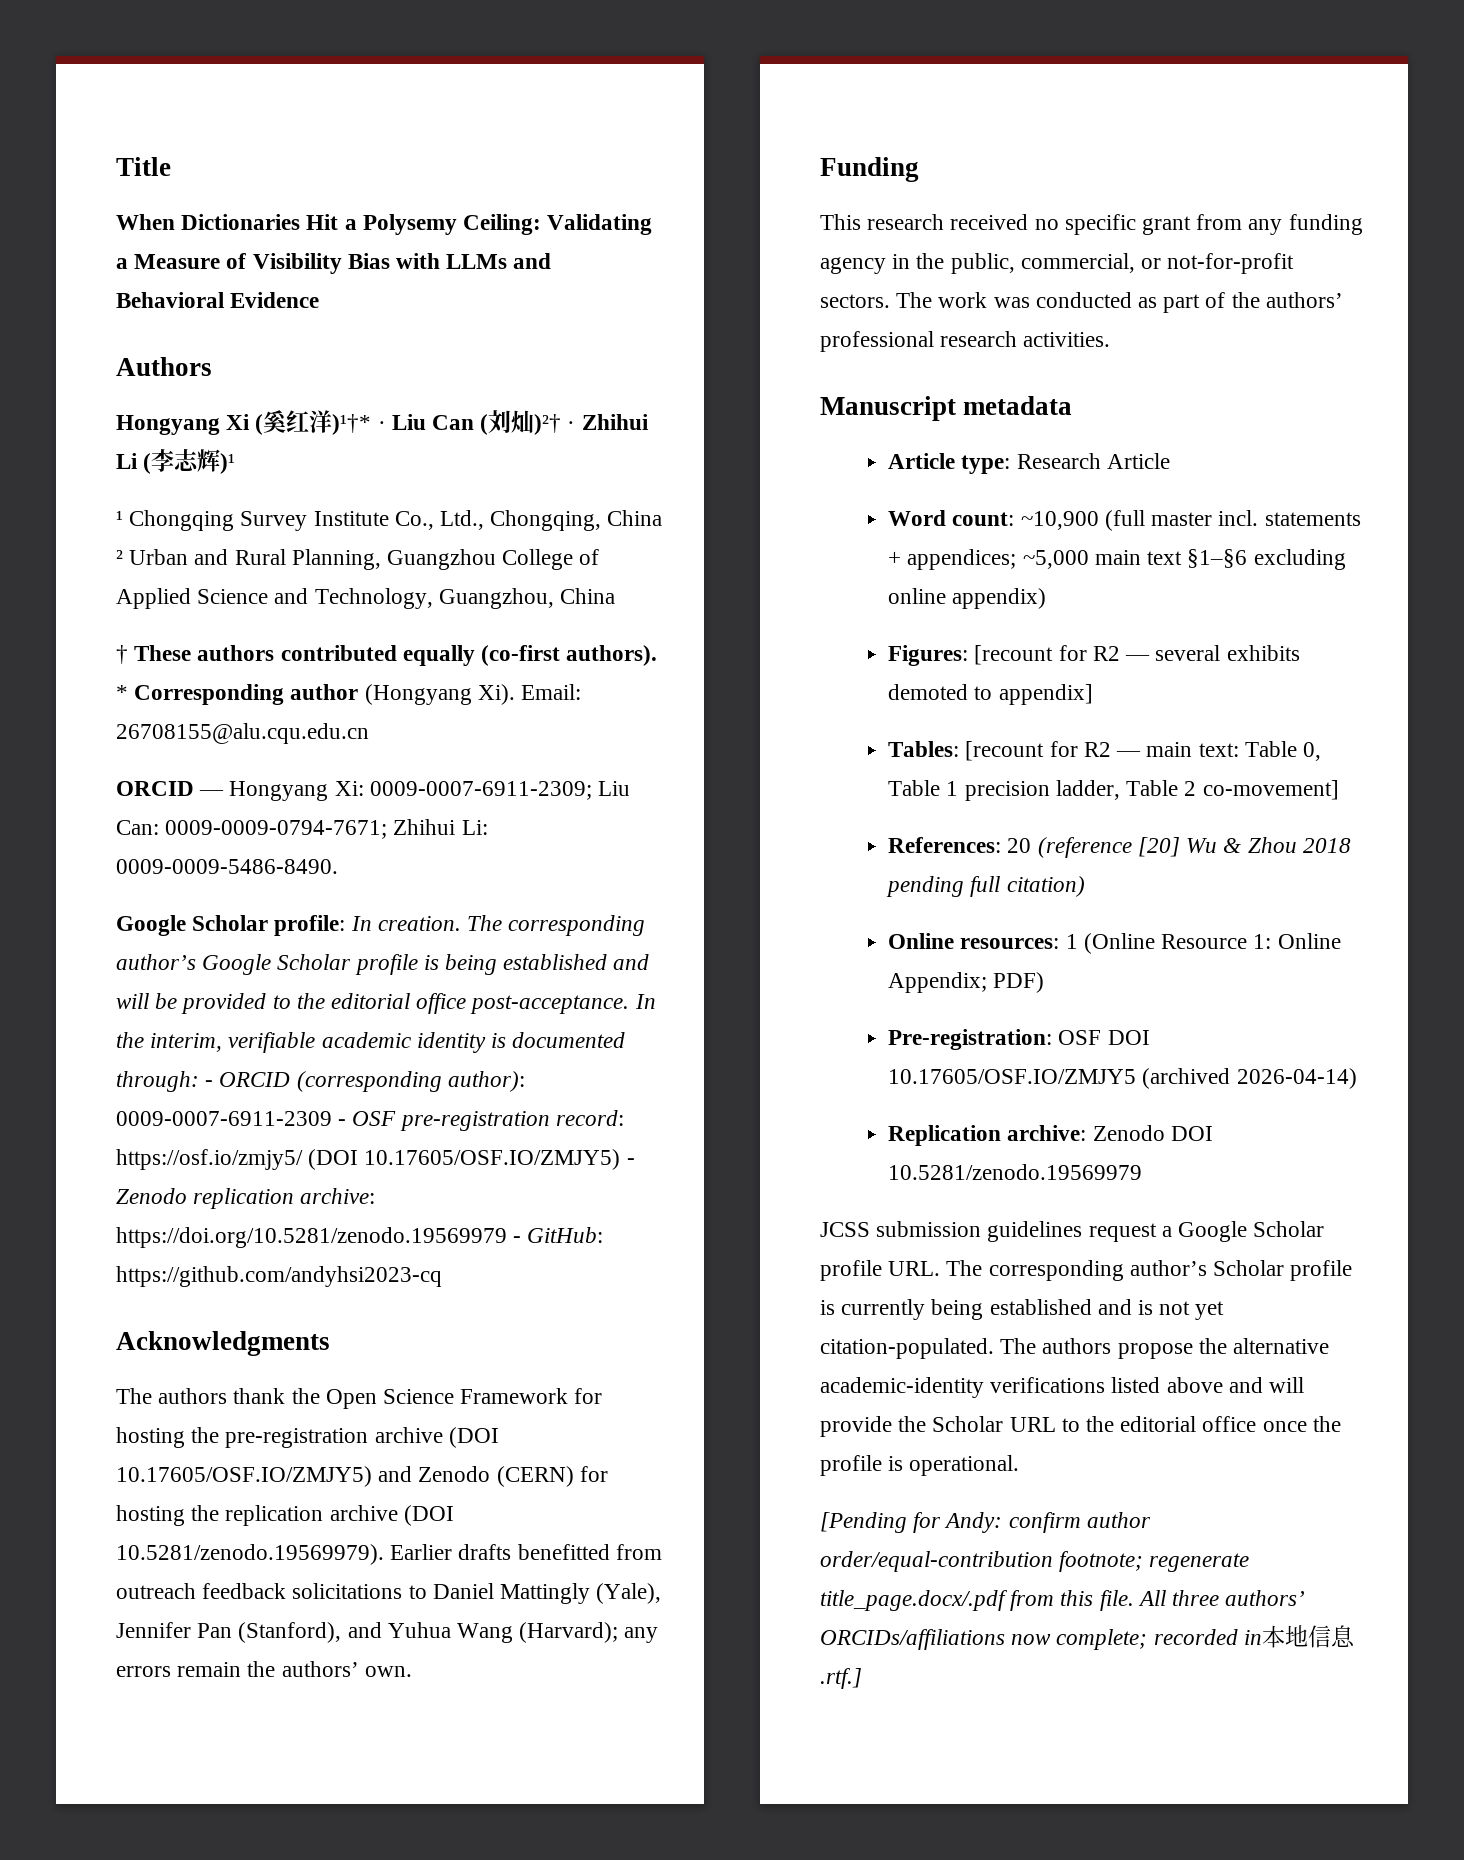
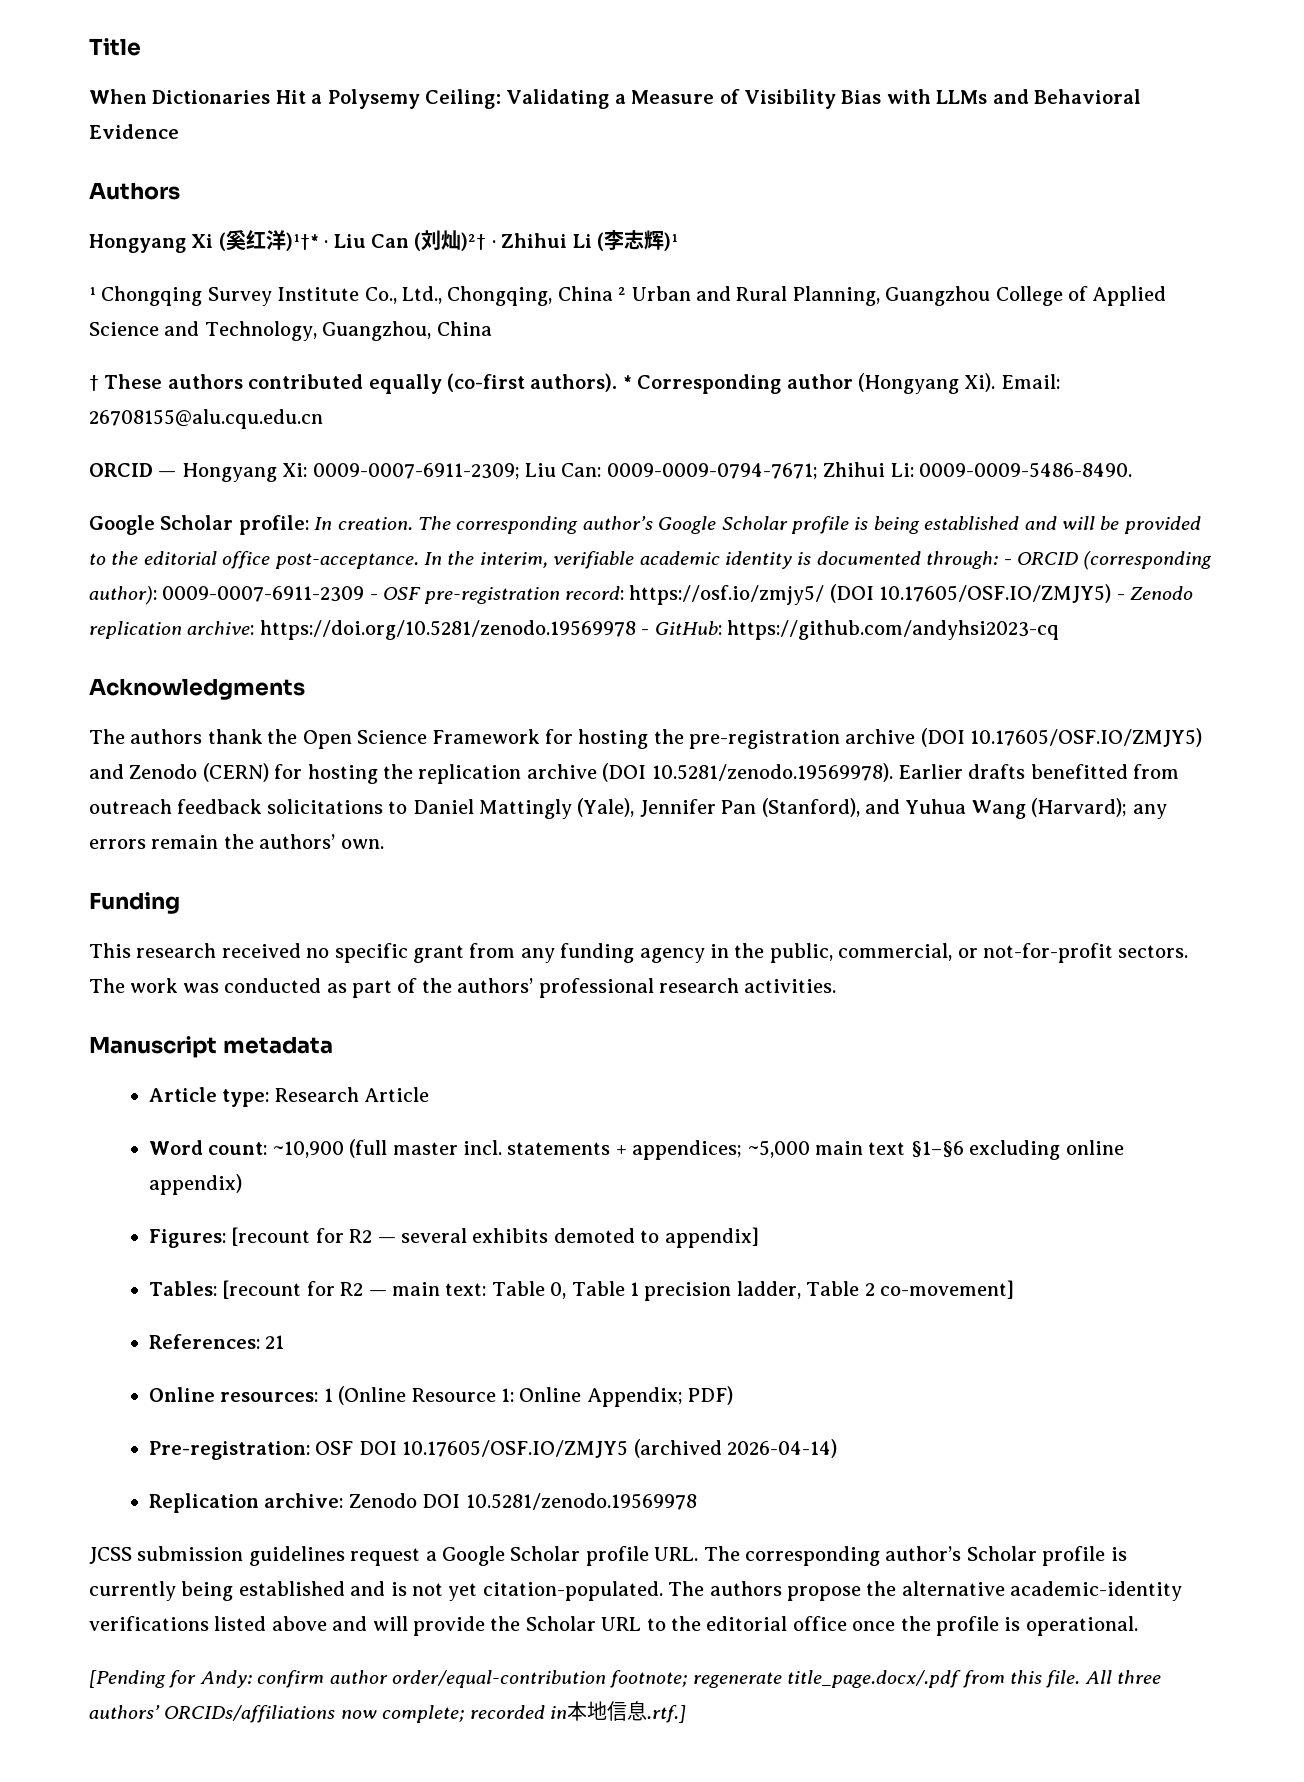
- In the interim, verifiable academic identity is documented through: - ORCID (corresponding author): 0009-0007-6911-2309 - OSF pre-registration record: https://osf.io/zmjy5/ (DOI 10.17605/OSF.IO/ZMJY5) - Zenodo replication archive: https://doi.org/10.5281/zenodo.19569979 - GitHub: https://github.com/andyhsi2023-cq
+ In the interim, verifiable academic identity is documented through: - ORCID (corresponding author): 0009-0007-6911-2309 - OSF pre-registration record: https://osf.io/zmjy5/ (DOI 10.17605/OSF.IO/ZMJY5) - Zenodo replication archive: https://doi.org/10.5281/zenodo.19569978 - GitHub: https://github.com/andyhsi2023-cq
- The authors thank the Open Science Framework for hosting the pre-registration archive (DOI 10.17605/OSF.IO/ZMJY5) and Zenodo (CERN) for hosting the replication archive (DOI 10.5281/zenodo.19569979). Earlier drafts benefitted from outreach feedback solicitations to Daniel Mattingly (Yale), Jennifer Pan (Stanford), and Yuhua Wang (Harvard); any errors remain the authors’ own.
+ The authors thank the Open Science Framework for hosting the pre-registration archive (DOI 10.17605/OSF.IO/ZMJY5) and Zenodo (CERN) for hosting the replication archive (DOI 10.5281/zenodo.19569978). Earlier drafts benefitted from outreach feedback solicitations to Daniel Mattingly (Yale), Jennifer Pan (Stanford), and Yuhua Wang (Harvard); any errors remain the authors’ own.
- References: 20 (reference [20] Wu & Zhou 2018 pending full citation)
+ References: 21
- Replication archive: Zenodo DOI 10.5281/zenodo.19569979
+ Replication archive: Zenodo DOI 10.5281/zenodo.19569978

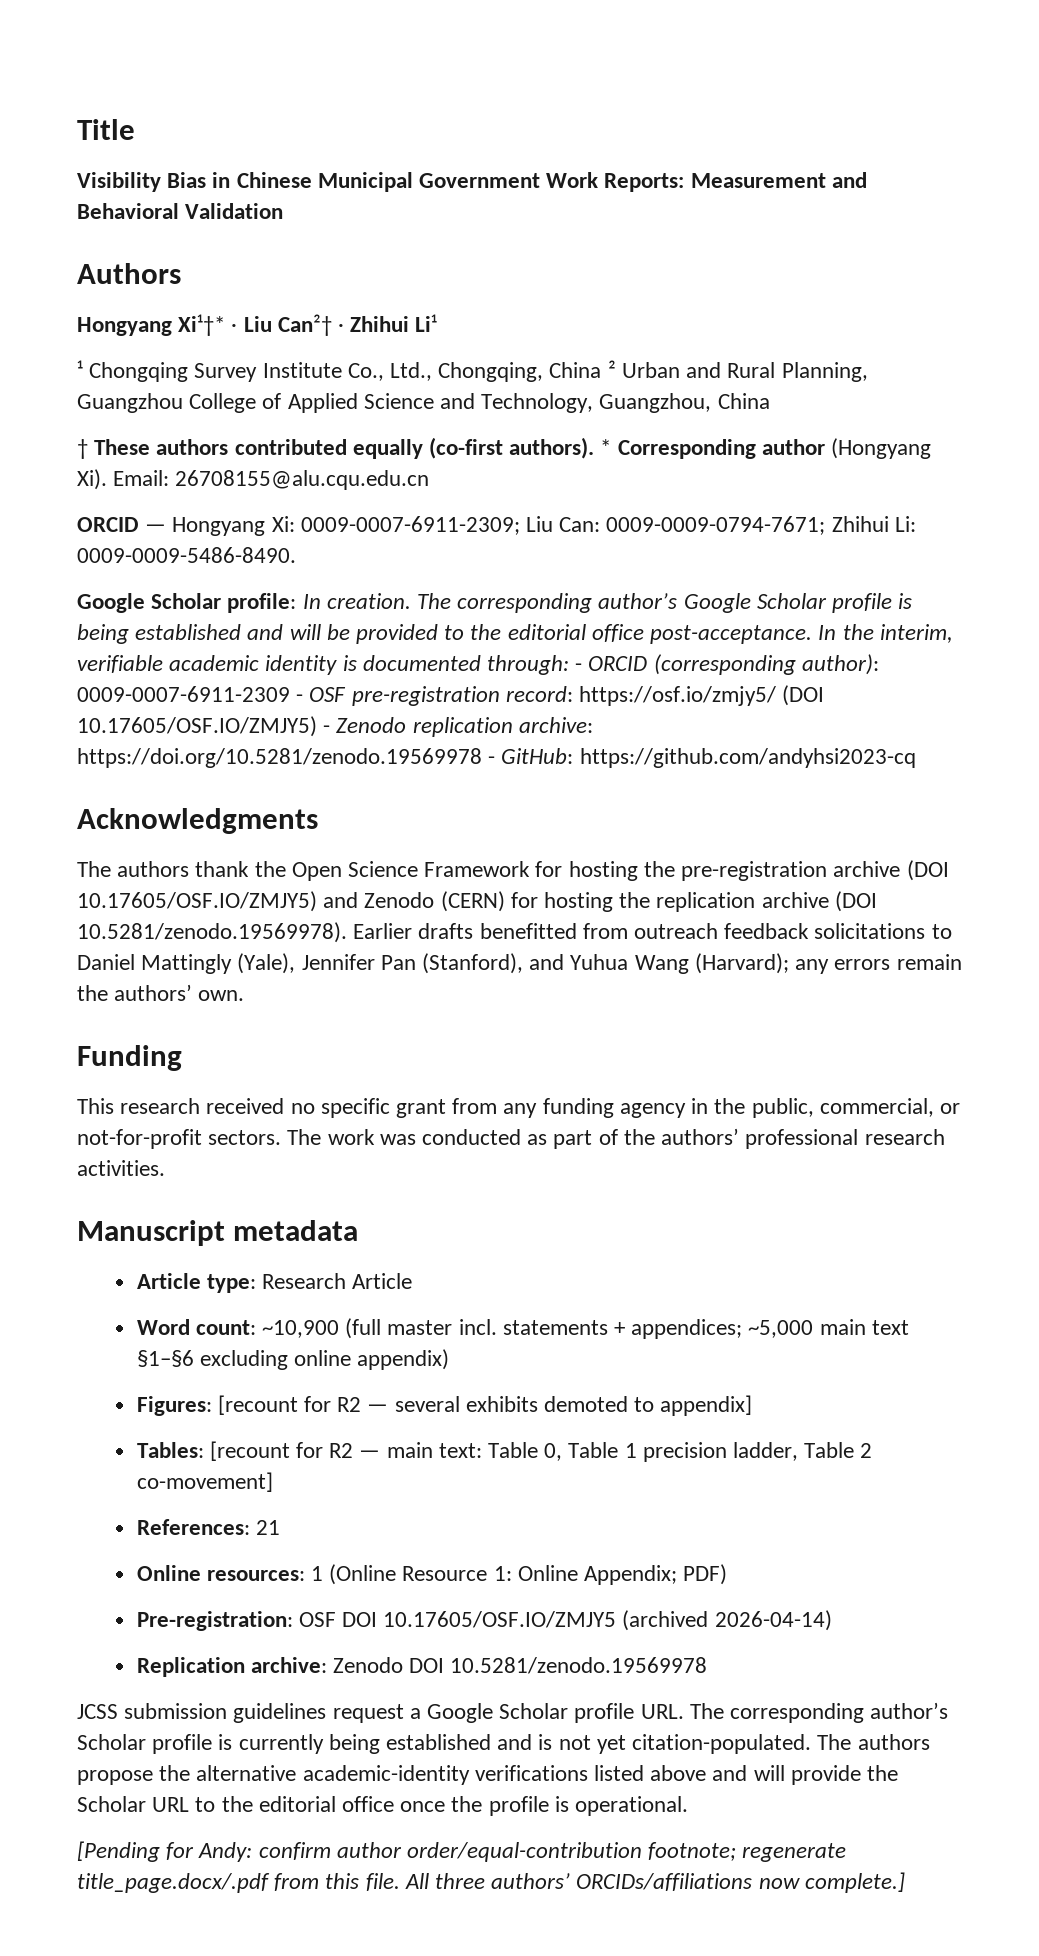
- When Dictionaries Hit a Polysemy Ceiling: Validating a Measure of Visibility Bias with LLMs and Behavioral Evidence
+ Visibility Bias in Chinese Municipal Government Work Reports: Measurement and Behavioral Validation
- Hongyang Xi (奚红洋)¹†* · Liu Can (刘灿)²† · Zhihui Li (李志辉)¹
+ Hongyang Xi¹†* · Liu Can²† · Zhihui Li¹
- All three authors’ ORCIDs/affiliations now complete; recorded in本地信息.rtf.]
+ All three authors’ ORCIDs/affiliations now complete.]

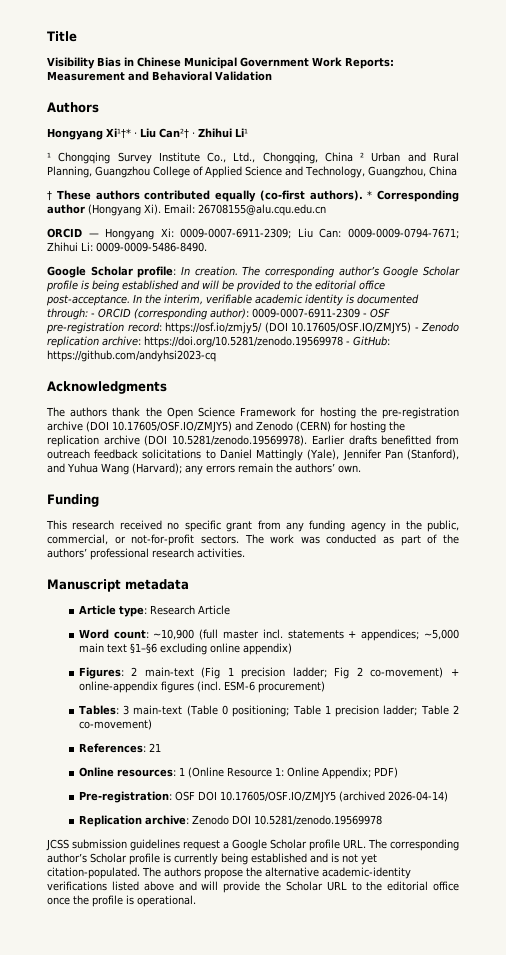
- Figures: [recount for R2 — several exhibits demoted to appendix]
- Tables: [recount for R2 — main text: Table 0, Table 1 precision ladder, Table 2 co-movement]
+ Figures: 2 main-text (Fig 1 precision ladder; Fig 2 co-movement) + online-appendix figures (incl. ESM-6 procurement)
+ Tables: 3 main-text (Table 0 positioning; Table 1 precision ladder; Table 2 co-movement)
- [Pending for Andy: confirm author order/equal-contribution footnote; regenerate title_page.docx/.pdf from this file. All three authors’ ORCIDs/affiliations now complete.]

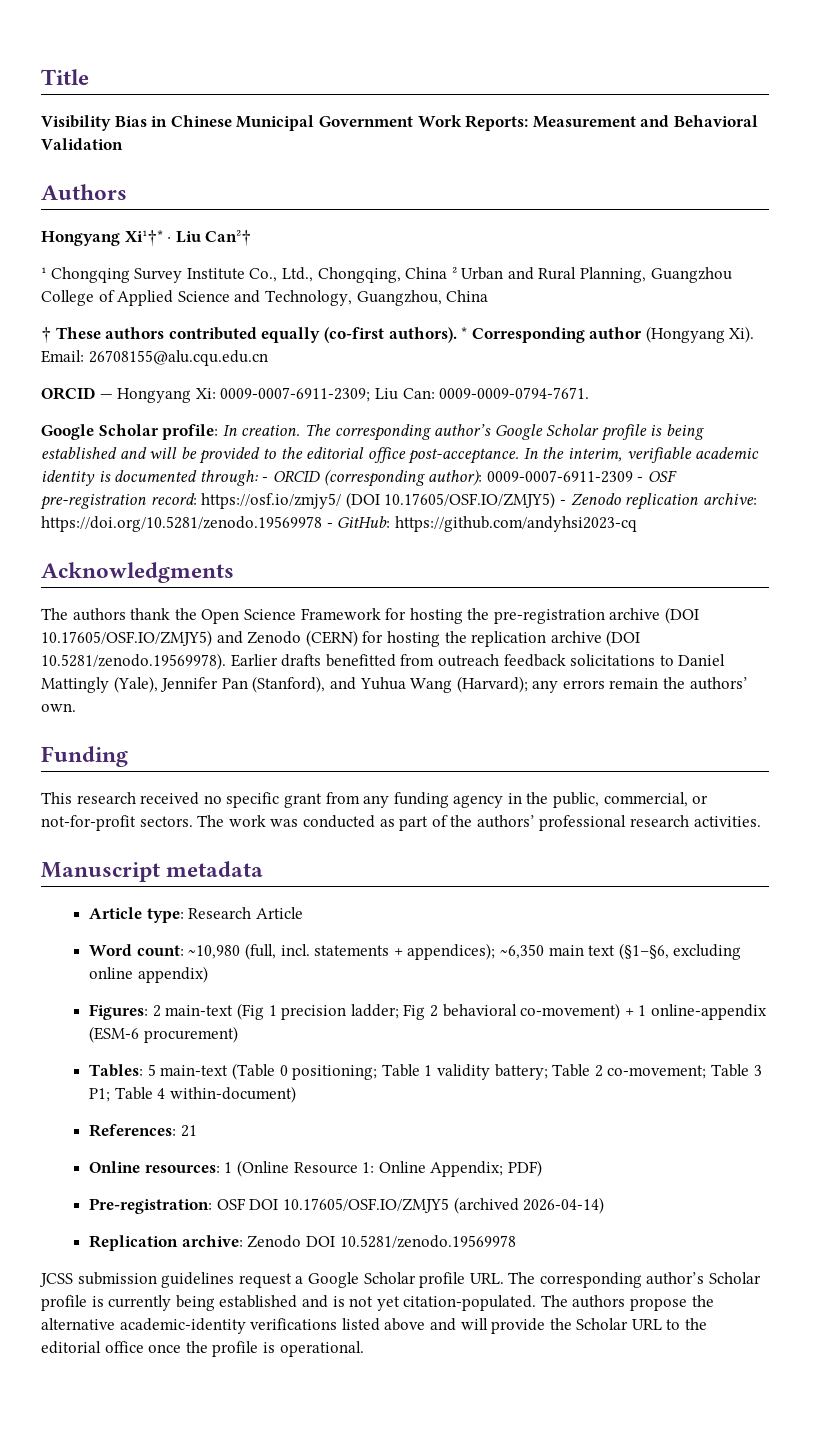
- Hongyang Xi¹†* · Liu Can²† · Zhihui Li¹
+ Hongyang Xi¹†* · Liu Can²†
- ORCID — Hongyang Xi: 0009-0007-6911-2309; Liu Can: 0009-0009-0794-7671; Zhihui Li: 0009-0009-5486-8490.
+ ORCID — Hongyang Xi: 0009-0007-6911-2309; Liu Can: 0009-0009-0794-7671.
- Word count: ~10,900 (full master incl. statements + appendices; ~5,000 main text §1–§6 excluding online appendix)
+ Word count: ~10,980 (full, incl. statements + appendices); ~6,350 main text (§1–§6, excluding online appendix)
- Figures: 2 main-text (Fig 1 precision ladder; Fig 2 co-movement) + online-appendix figures (incl. ESM-6 procurement)
+ Figures: 2 main-text (Fig 1 precision ladder; Fig 2 behavioral co-movement) + 1 online-appendix (ESM-6 procurement)
- Tables: 3 main-text (Table 0 positioning; Table 1 precision ladder; Table 2 co-movement)
+ Tables: 5 main-text (Table 0 positioning; Table 1 validity battery; Table 2 co-movement; Table 3 P1; Table 4 within-document)

